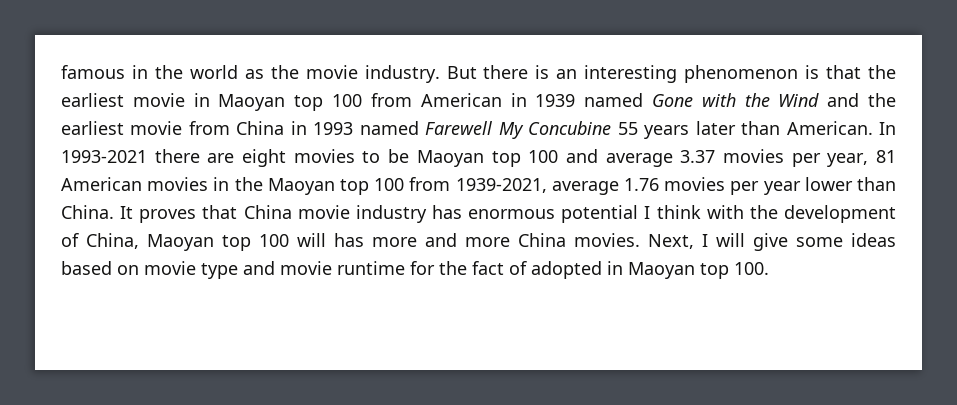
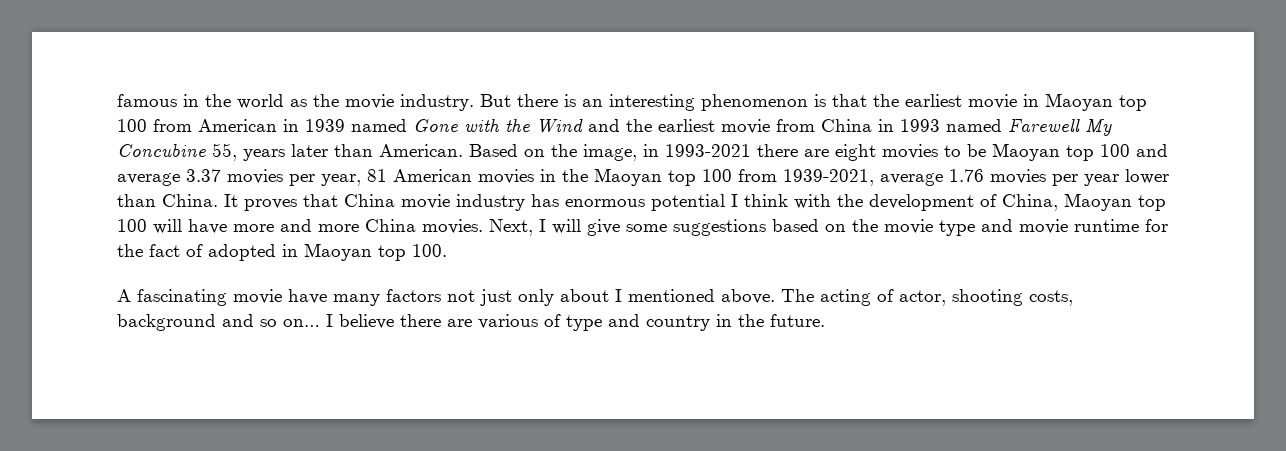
- But there is an interesting phenomenon is that the earliest movie in Maoyan top 100 from American in 1939 named Gone with the Wind and the earliest movie from China in 1993 named Farewell My Concubine 55 years later than American.
+ But there is an interesting phenomenon is that the earliest movie in Maoyan top 100 from American in 1939 named Gone with the Wind and the earliest movie from China in 1993 named Farewell My Concubine 55, years later than American.
- In 1993-2021 there are eight movies to be Maoyan top 100 and average 3.37 movies per year, 81 American movies in the Maoyan top 100 from 1939-2021, average 1.76 movies per year lower than China.
+ Based on the image, in 1993-2021 there are eight movies to be Maoyan top 100 and average 3.37 movies per year, 81 American movies in the Maoyan top 100 from 1939-2021, average 1.76 movies per year lower than China.
- It proves that China movie industry has enormous potential I think with the development of China, Maoyan top 100 will has more and more China movies.
+ It proves that China movie industry has enormous potential I think with the development of China, Maoyan top 100 will have more and more China movies.
- Next, I will give some ideas based on movie type and movie runtime for the fact of adopted in Maoyan top 100.
+ Next, I will give some suggestions based on the movie type and movie runtime for the fact of adopted in Maoyan top 100.
+ A fascinating movie have many factors not just only about I mentioned above. The acting of actor, shooting costs, background and so on… I believe there are various of type and country in the future.

